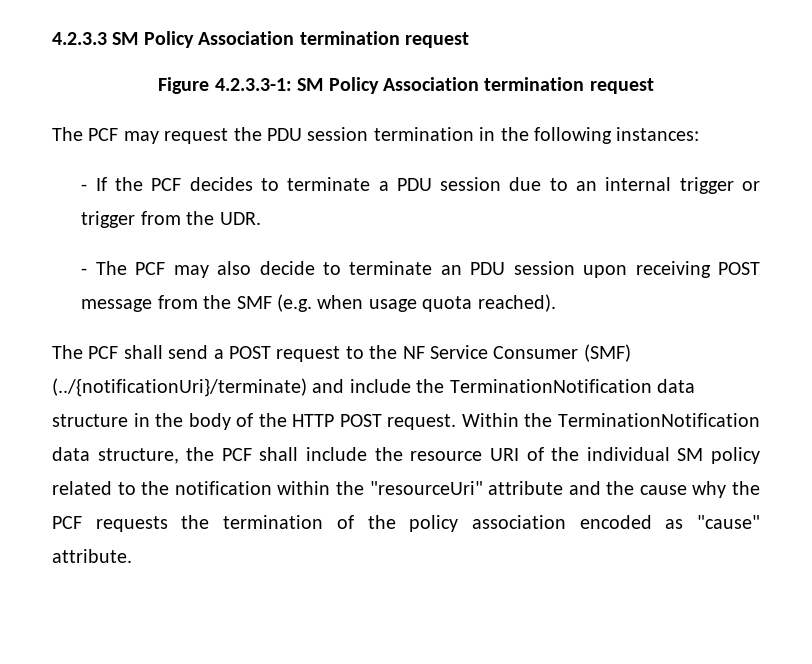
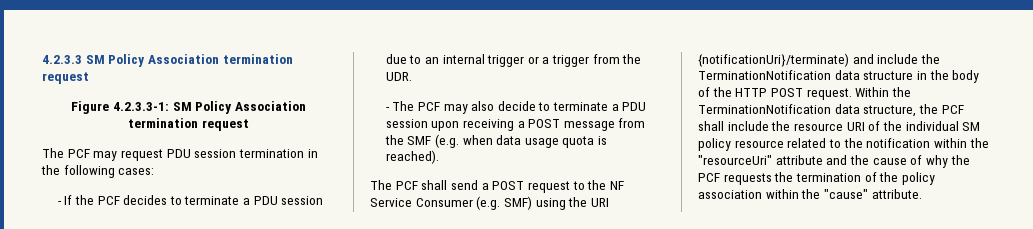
- The PCF may request the PDU session termination in the following instances:
+ The PCF may request PDU session termination in the following cases:
- - If the PCF decides to terminate a PDU session due to an internal trigger or trigger from the UDR.
+ - If the PCF decides to terminate a PDU session due to an internal trigger or a trigger from the UDR.
- - The PCF may also decide to terminate an PDU session upon receiving POST message from the SMF (e.g. when usage quota reached).
+ - The PCF may also decide to terminate a PDU session upon receiving a POST message from the SMF (e.g. when data usage quota is reached).
- The PCF shall send a POST request to the NF Service Consumer (SMF) (../{notificationUri}/terminate) and include the TerminationNotification data structure in the body of the HTTP POST request.
+ The PCF shall send a POST request to the NF Service Consumer (e.g. SMF) using the URI {notificationUri}/terminate) and include the TerminationNotification data structure in the body of the HTTP POST request.
- Within the TerminationNotification data structure, the PCF shall include the resource URI of the individual SM policy related to the notification within the "resourceUri" attribute and the cause why the PCF requests the termination of the policy association encoded as "cause" attribute.
+ Within the TerminationNotification data structure, the PCF shall include the resource URI of the individual SM policy resource related to the notification within the "resourceUri" attribute and the cause of why the PCF requests the termination of the policy association within the "cause" attribute.

